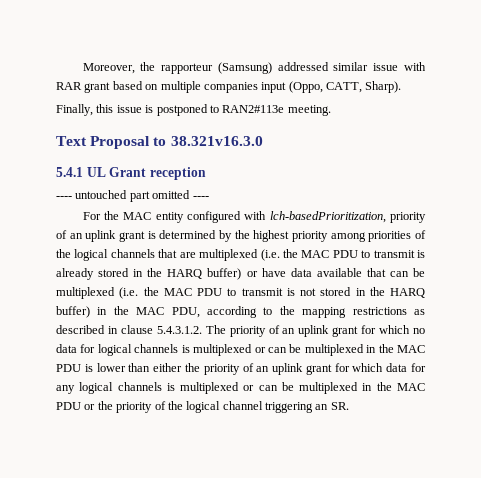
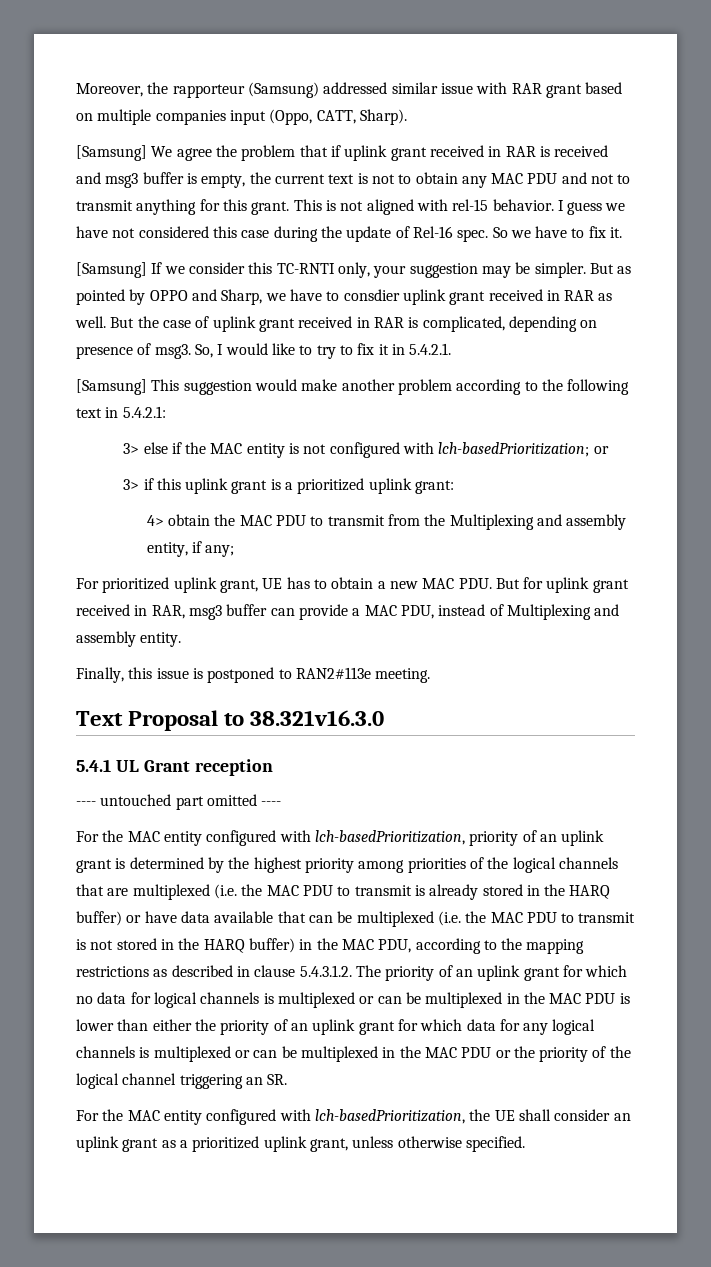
+ [Samsung] We agree the problem that if uplink grant received in RAR is received and msg3 buffer is empty, the current text is not to obtain any MAC PDU and not to transmit anything for this grant. This is not aligned with rel-15 behavior. I guess we have not considered this case during the update of Rel-16 spec. So we have to fix it.
+ [Samsung] If we consider this TC-RNTI only, your suggestion may be simpler. But as pointed by OPPO and Sharp, we have to consdier uplink grant received in RAR as well. But the case of uplink grant received in RAR is complicated, depending on presence of msg3. So, I would like to try to fix it in 5.4.2.1.
+ [Samsung] This suggestion would make another problem according to the following text in 5.4.2.1:
+ 3> else if the MAC entity is not configured with lch-basedPrioritization; or
+ 3> if this uplink grant is a prioritized uplink grant:
+ 4> obtain the MAC PDU to transmit from the Multiplexing and assembly entity, if any;
+ For prioritized uplink grant, UE has to obtain a new MAC PDU. But for uplink grant received in RAR, msg3 buffer can provide a MAC PDU, instead of Multiplexing and assembly entity.
+ For the MAC entity configured with lch-basedPrioritization, the UE shall consider an uplink grant as a prioritized uplink grant, unless otherwise specified.

